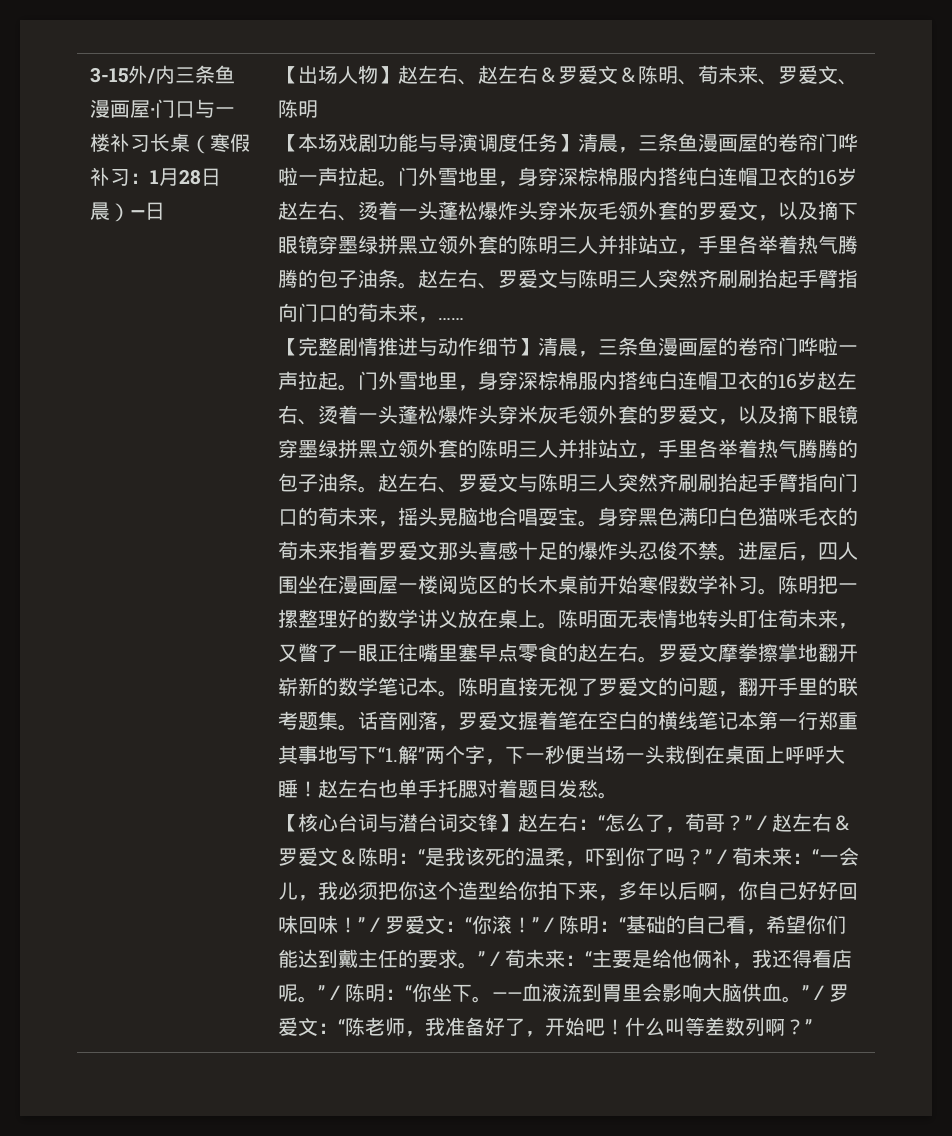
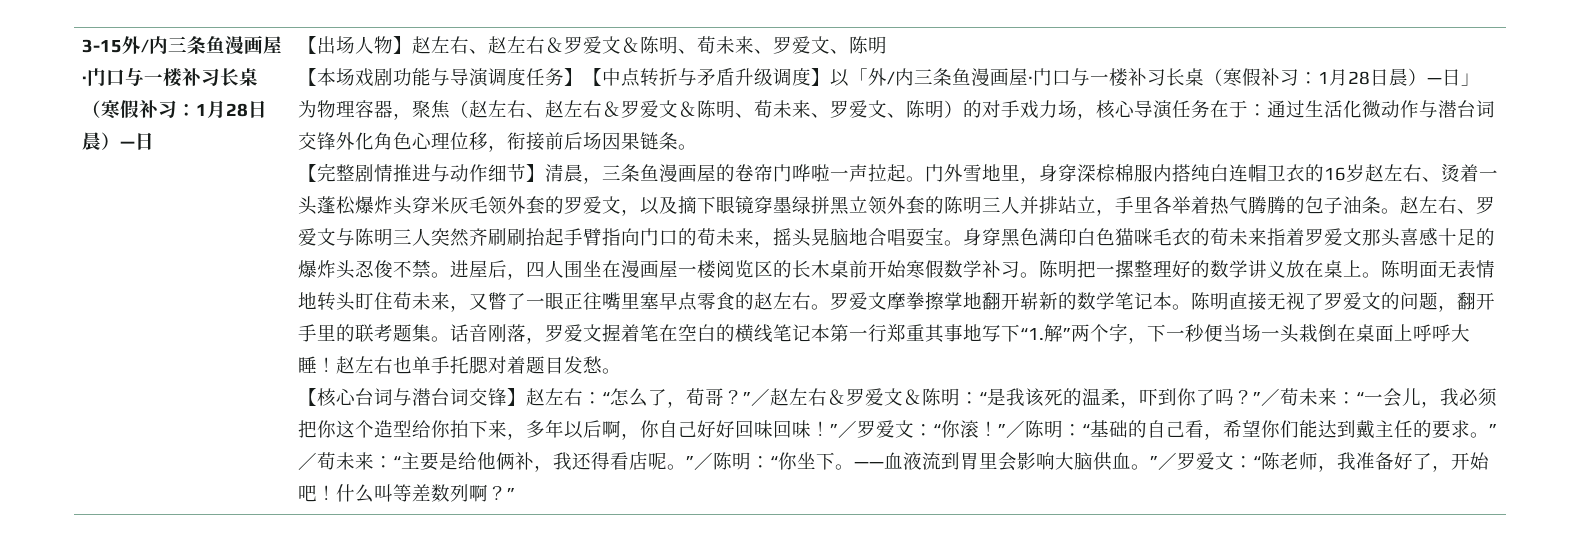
- 【本场戏剧功能与导演调度任务】清晨，三条鱼漫画屋的卷帘门哗啦一声拉起。门外雪地里，身穿深棕棉服内搭纯白连帽卫衣的16岁赵左右、烫着一头蓬松爆炸头穿米灰毛领外套的罗爱文，以及摘下眼镜穿墨绿拼黑立领外套的陈明三人并排站立，手里各举着热气腾腾的包子油条。赵左右、罗爱文与陈明三人突然齐刷刷抬起手臂指向门口的荀未来，……
+ 【本场戏剧功能与导演调度任务】【中点转折与矛盾升级调度】以「外/内三条鱼漫画屋·门口与一楼补习长桌（寒假补习：1月28日晨）—日」为物理容器，聚焦（赵左右、赵左右＆罗爱文＆陈明、荀未来、罗爱文、陈明）的对手戏力场，核心导演任务在于：通过生活化微动作与潜台词交锋外化角色心理位移，衔接前后场因果链条。

